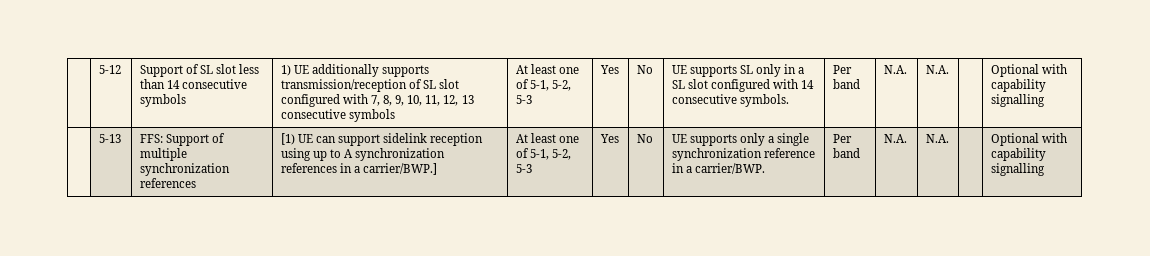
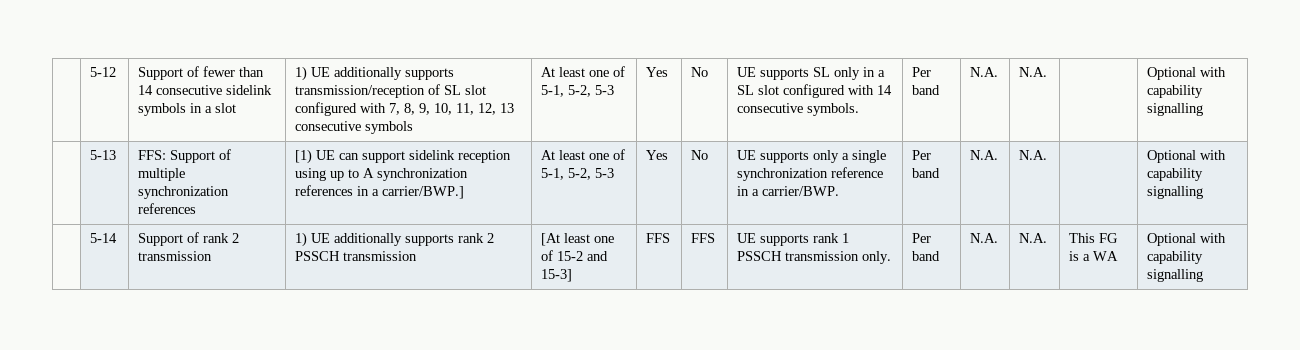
- Support of SL slot less than 14 consecutive symbols
+ Support of fewer than 14 consecutive sidelink symbols in a slot
+ 5-14 | Support of rank 2 transmission | 1) UE additionally supports rank 2 PSSCH transmission | [At least one of 15-2 and 15-3] | FFS | FFS | UE supports rank 1 PSSCH transmission only. | Per band | N.A. | N.A. | This FG is a WA | Optional with capability signalling

